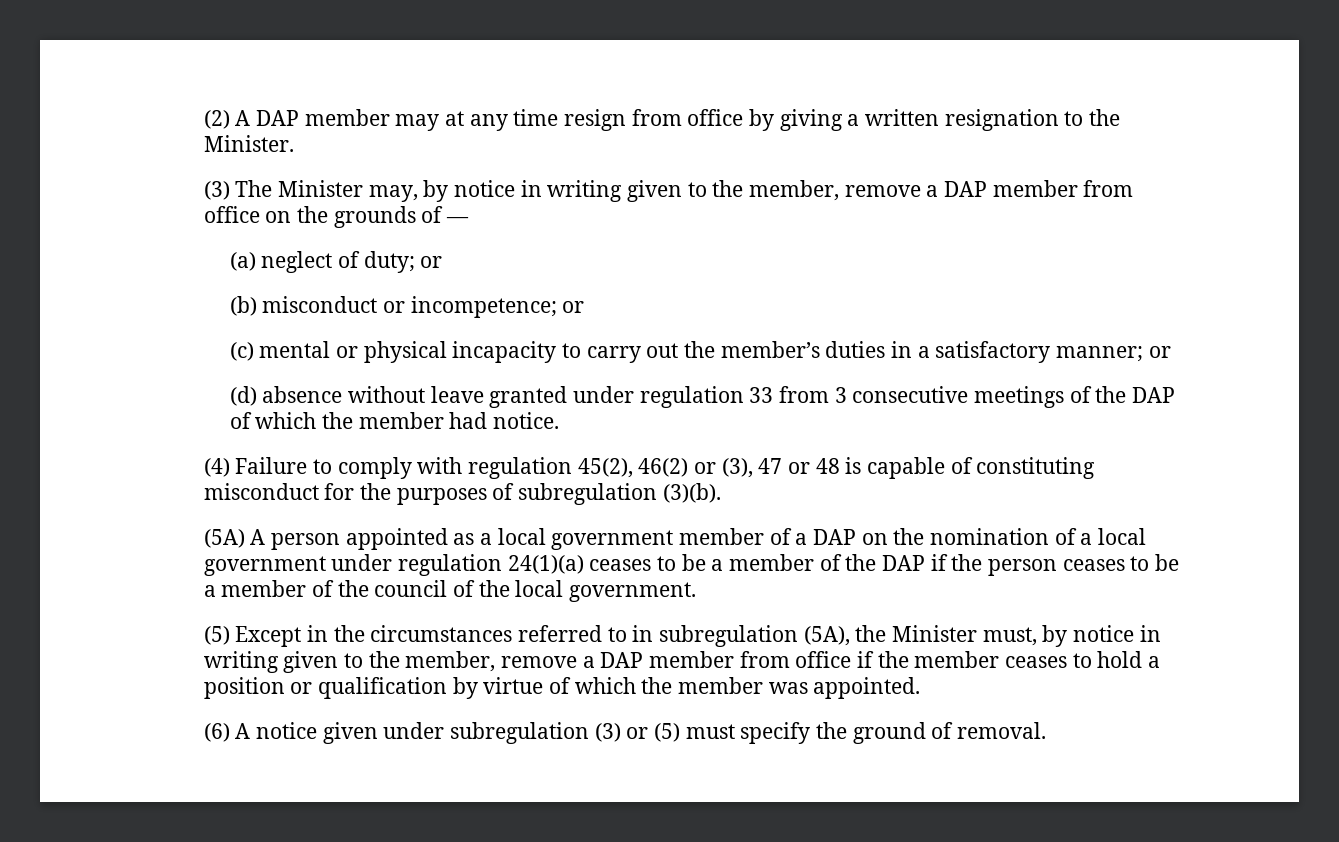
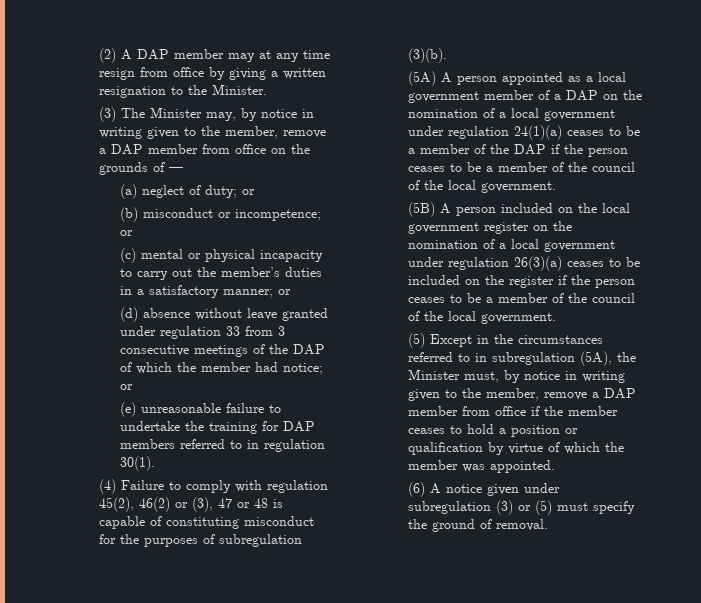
- (d) absence without leave granted under regulation 33 from 3 consecutive meetings of the DAP of which the member had notice.
+ (d) absence without leave granted under regulation 33 from 3 consecutive meetings of the DAP of which the member had notice; or
+ (e) unreasonable failure to undertake the training for DAP members referred to in regulation 30(1).
+ (5B) A person included on the local government register on the nomination of a local government under regulation 26(3)(a) ceases to be included on the register if the person ceases to be a member of the council of the local government.

